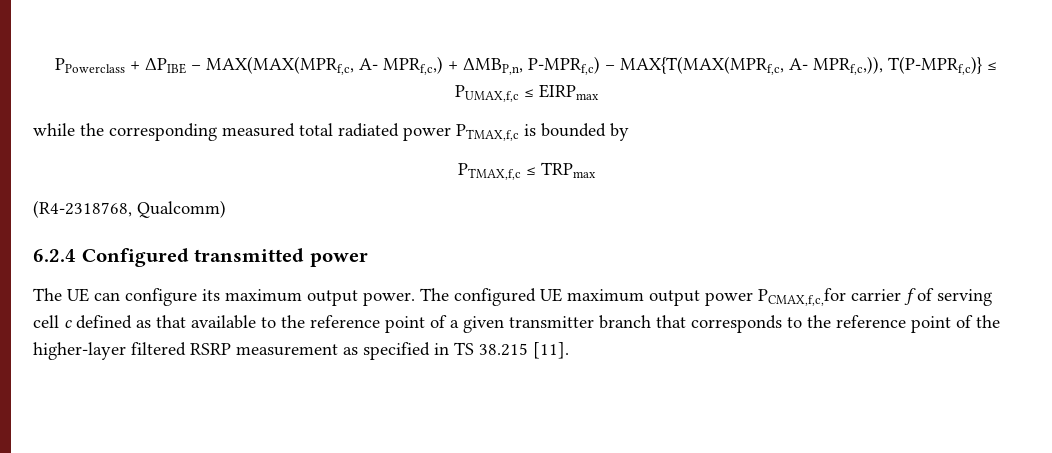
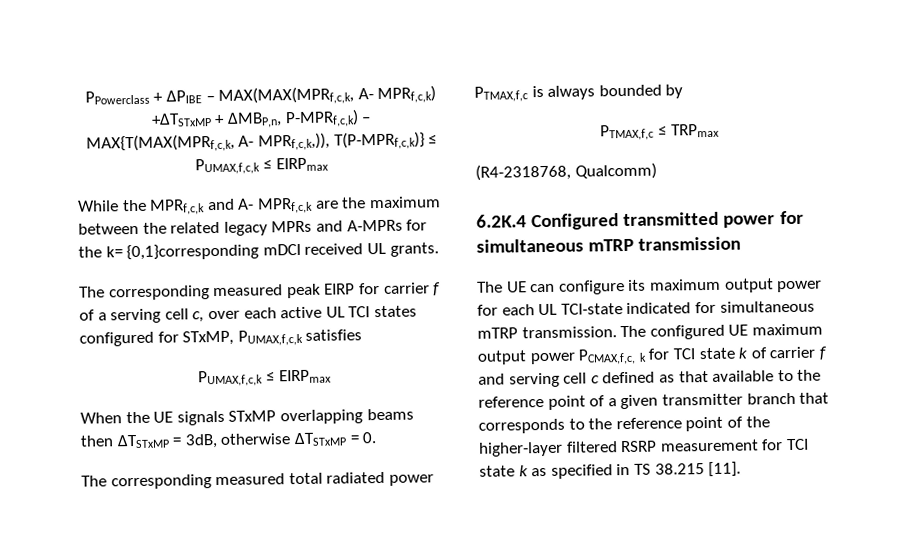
- PPowerclass + ΔPIBE – MAX(MAX(MPRf,c, A- MPRf,c,) + ΔMBP,n, P-MPRf,c) – MAX{T(MAX(MPRf,c, A- MPRf,c,)), T(P-MPRf,c)} ≤ PUMAX,f,c ≤ EIRPmax
- while the corresponding measured total radiated power PTMAX,f,c is bounded by
+ PPowerclass + ΔPIBE – MAX(MAX(MPRf,c,k, A- MPRf,c,k) +∆TSTxMP + ΔMBP,n, P-MPRf,c,k) – MAX{T(MAX(MPRf,c,k, A- MPRf,c,k,)), T(P-MPRf,c,k)} ≤ PUMAX,f,c,k ≤ EIRPmax
+ While the MPRf,c,k and A- MPRf,c,k are the maximum between the related legacy MPRs and A-MPRs for the k= {0,1}corresponding mDCI received UL grants.
+ The corresponding measured peak EIRP for carrier f of a serving cell c, over each active UL TCI states configured for STxMP, PUMAX,f,c,k satisfies
+ PUMAX,f,c,k ≤ EIRPmax
+ When the UE signals STxMP overlapping beams then ∆TSTxMP = 3dB, otherwise ∆TSTxMP = 0.
+ The corresponding measured total radiated power PTMAX,f,c is always bounded by
- 6.2.4 Configured transmitted power
+ 6.2K.4 Configured transmitted power for simultaneous mTRP transmission
- The UE can configure its maximum output power.
+ The UE can configure its maximum output power for each UL TCI-state indicated for simultaneous mTRP transmission.
- The configured UE maximum output power PCMAX,f,c,for carrier f of serving cell c defined as that available to the reference point of a given transmitter branch that corresponds to the reference point of the higher-layer filtered RSRP measurement as specified in TS 38.215 [11].
+ The configured UE maximum output power PCMAX,f,c, k for TCI state k of carrier f and serving cell c defined as that available to the reference point of a given transmitter branch that corresponds to the reference point of the higher-layer filtered RSRP measurement for TCI state k as specified in TS 38.215 [11].

